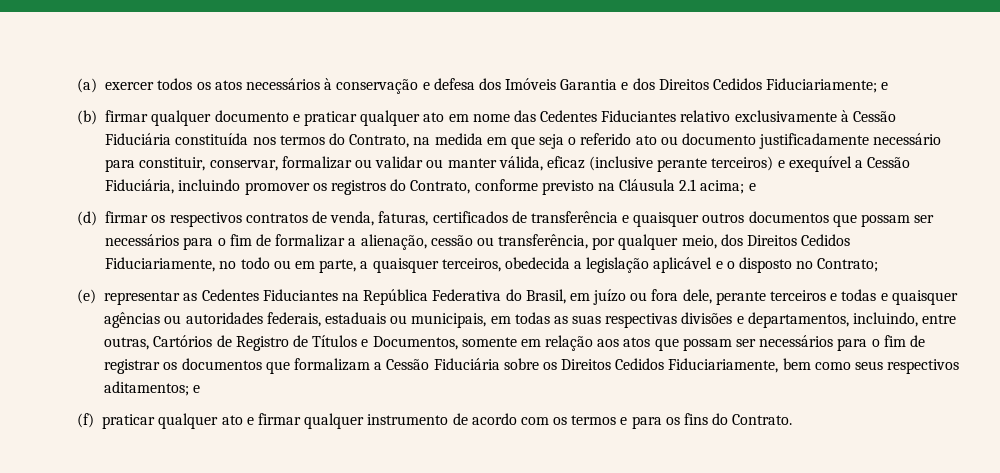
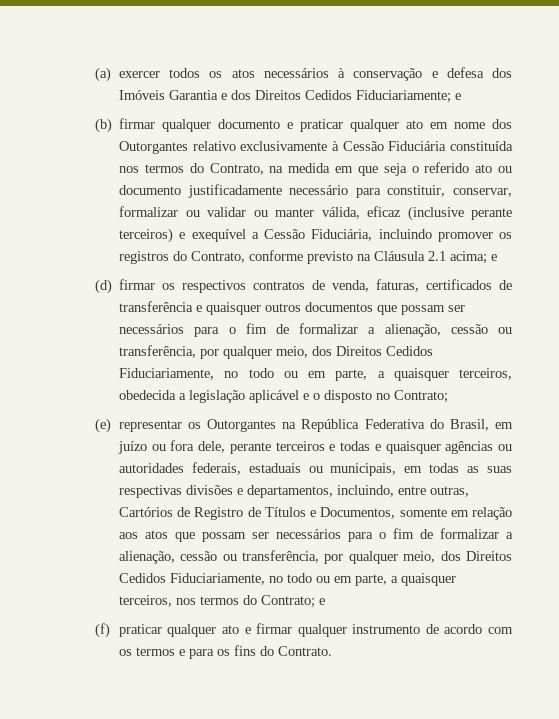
- (b) firmar qualquer documento e praticar qualquer ato em nome das Cedentes Fiduciantes relativo exclusivamente à Cessão Fiduciária constituída nos termos do Contrato, na medida em que seja o referido ato ou documento justificadamente necessário para constituir, conservar, formalizar ou validar ou manter válida, eficaz (inclusive perante terceiros) e exequível a Cessão Fiduciária, incluindo promover os registros do Contrato, conforme previsto na Cláusula 2.1 acima;
+ (b) firmar qualquer documento e praticar qualquer ato em nome dos Outorgantes relativo exclusivamente à Cessão Fiduciária constituída nos termos do Contrato, na medida em que seja o referido ato ou documento justificadamente necessário para constituir, conservar, formalizar ou validar ou manter válida, eficaz (inclusive perante terceiros) e exequível a Cessão Fiduciária, incluindo promover os registros do Contrato, conforme previsto na Cláusula 2.1 acima;
- (e) representar as Cedentes Fiduciantes na República Federativa do Brasil, em juízo ou fora dele, perante terceiros e todas e quaisquer agências ou autoridades federais, estaduais ou municipais, em todas as suas respectivas divisões e departamentos, incluindo, entre outras, Cartórios de Registro de Títulos e Documentos, somente em relação aos atos que possam ser necessários para o fim de registrar os documentos que formalizam a Cessão Fiduciária sobre os Direitos Cedidos Fiduciariamente, bem como seus respectivos aditamentos; e
+ (e) representar os Outorgantes na República Federativa do Brasil, em juízo ou fora dele, perante terceiros e todas e quaisquer agências ou autoridades federais, estaduais ou municipais, em todas as suas respectivas divisões e departamentos, incluindo, entre outras, Cartórios de Registro de Títulos e Documentos, somente em relação aos atos que possam ser necessários para o fim de formalizar a alienação, cessão ou transferência, por qualquer meio, dos Direitos Cedidos Fiduciariamente, no todo ou em parte, a quaisquer terceiros, nos termos do Contrato; e

